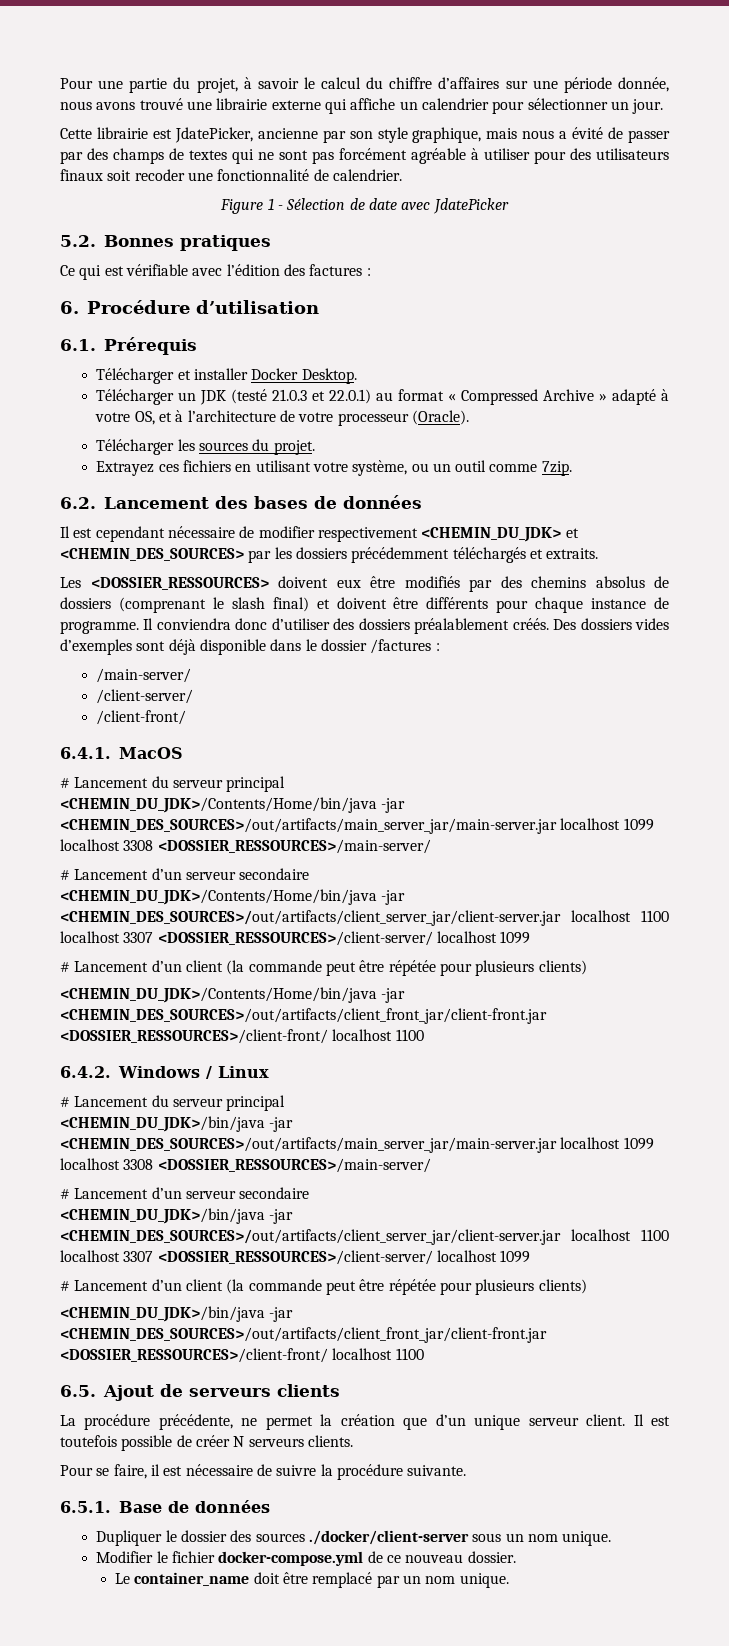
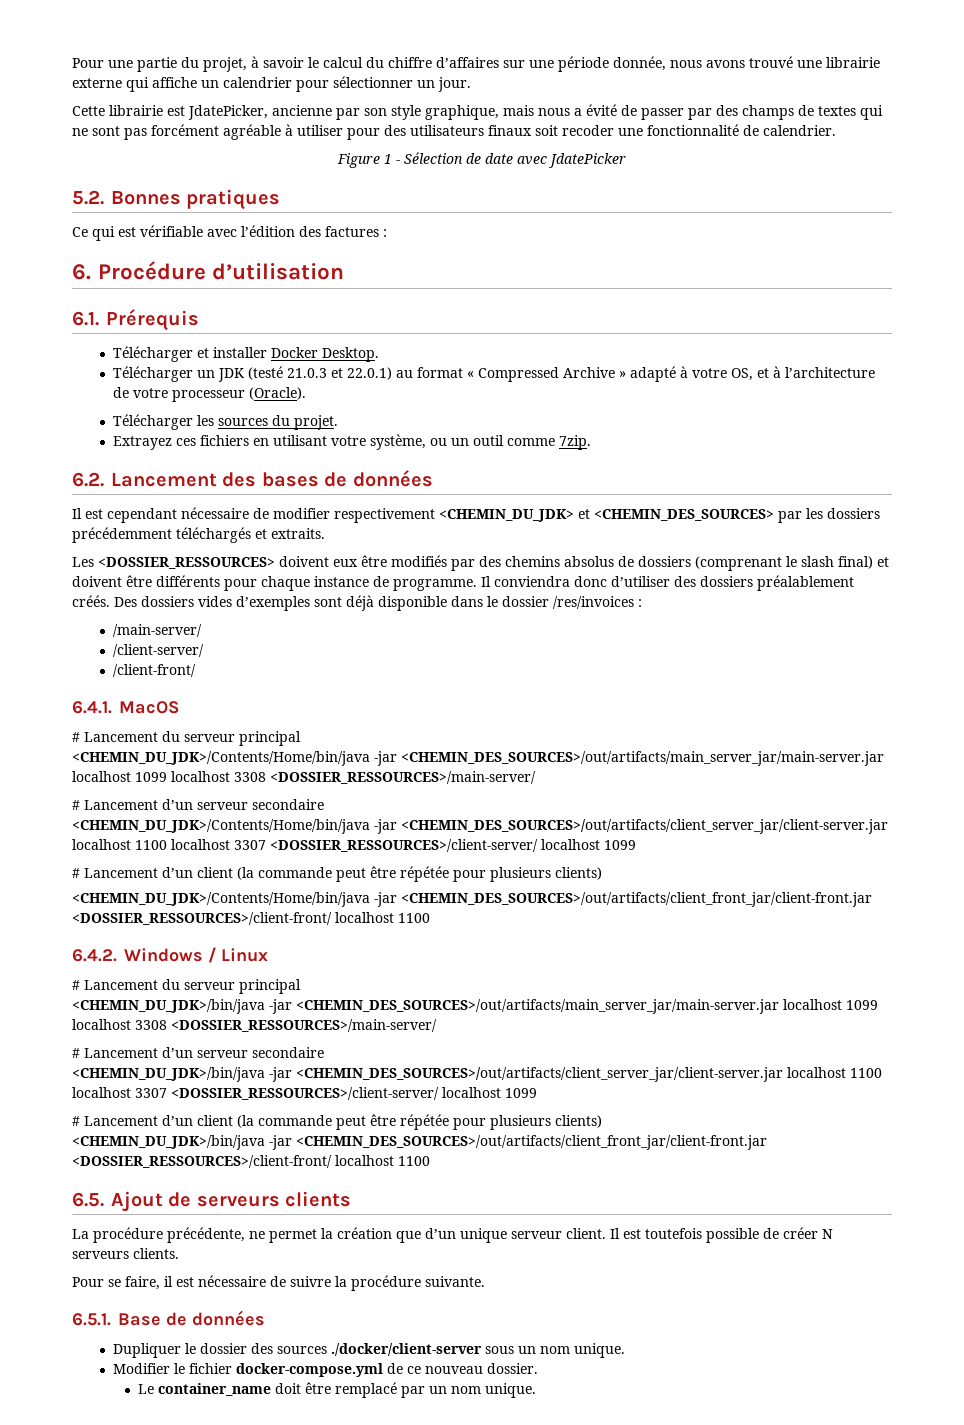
- Des dossiers vides d’exemples sont déjà disponible dans le dossier /factures :
+ Des dossiers vides d’exemples sont déjà disponible dans le dossier /res/invoices :

